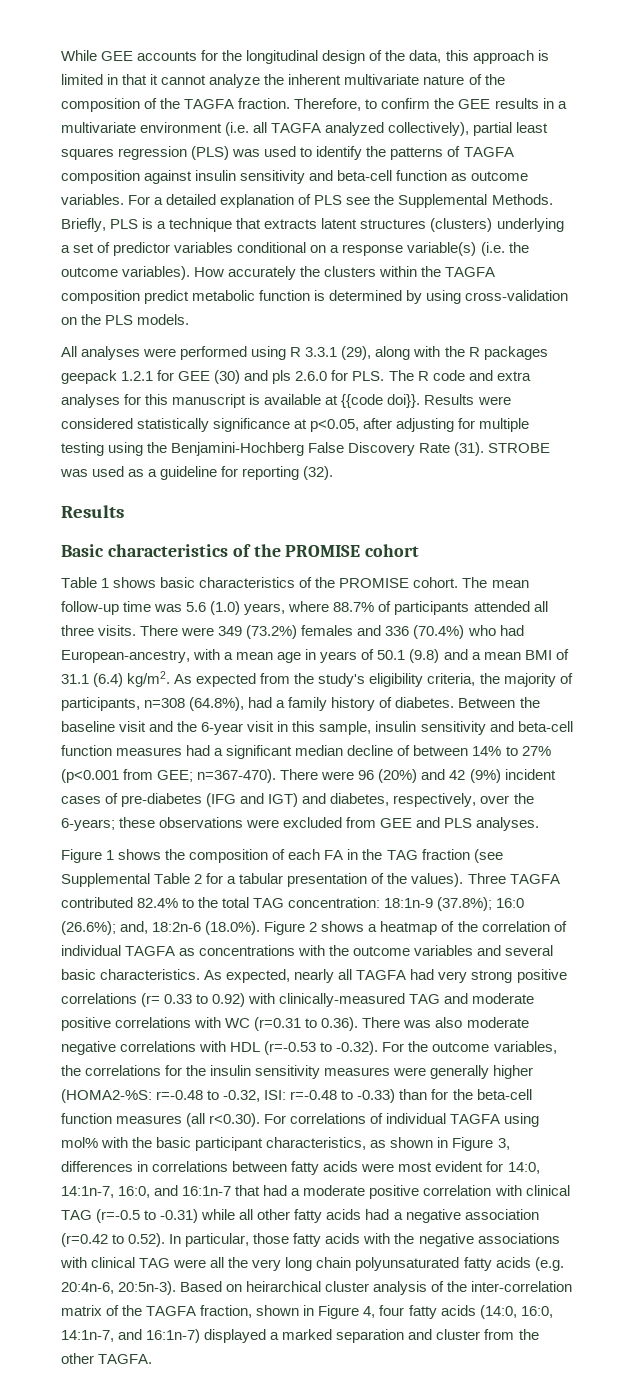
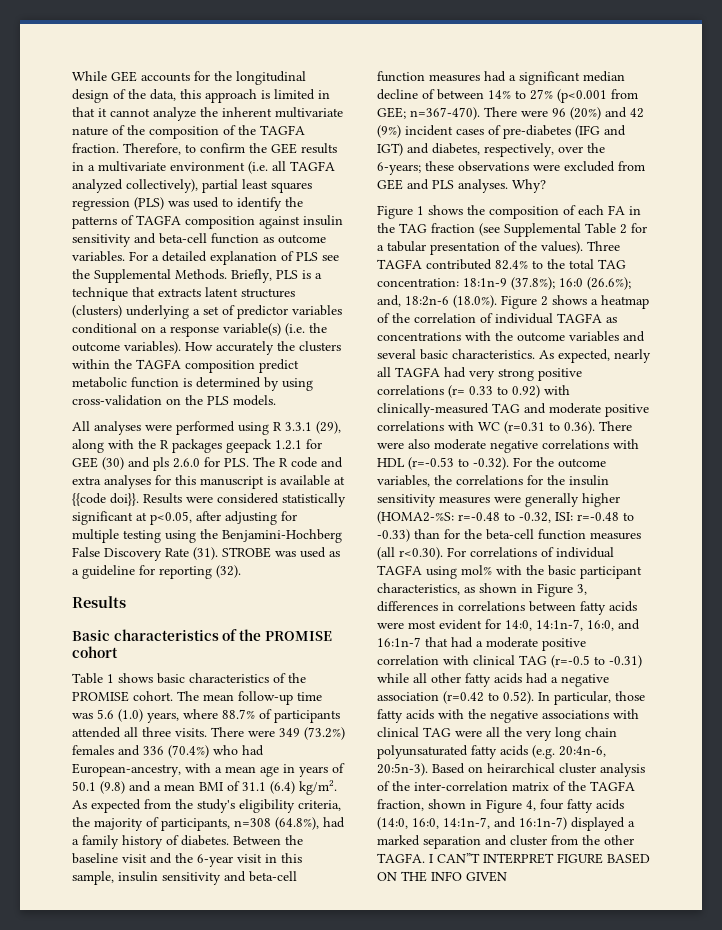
- Results were considered statistically significance at p<0.05, after adjusting for multiple testing using the Benjamini-Hochberg False Discovery Rate (31).
+ Results were considered statistically significant at p<0.05, after adjusting for multiple testing using the Benjamini-Hochberg False Discovery Rate (31).
+ Why?
- As expected, nearly all TAGFA had very strong positive correlations (r= 0.33 to 0.92) with clinically-measured TAG and moderate positive correlations with WC (r=0.31 to 0.36). There was also moderate negative correlations with HDL (r=-0.53 to -0.32). For the outcome variables, the correlations for the insulin sensitivity measures were generally higher (HOMA2-%S:
+ As expected, nearly all TAGFA had very strong positive correlations (r= 0.33 to 0.92) with clinically-measured TAG and moderate positive correlations with WC (r=0.31 to 0.36). There were also moderate negative correlations with HDL (r=-0.53 to -0.32). For the outcome variables, the correlations for the insulin sensitivity measures were generally higher (HOMA2-%S:
+ I CAN”T INTERPRET FIGURE BASED ON THE INFO GIVEN

